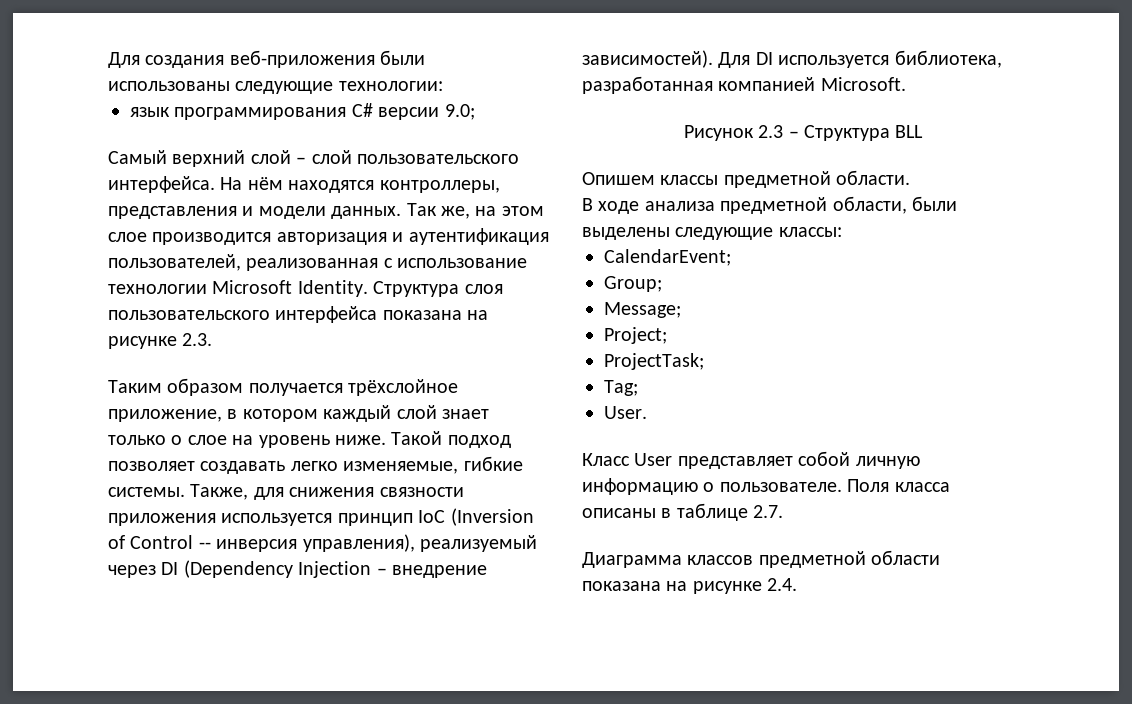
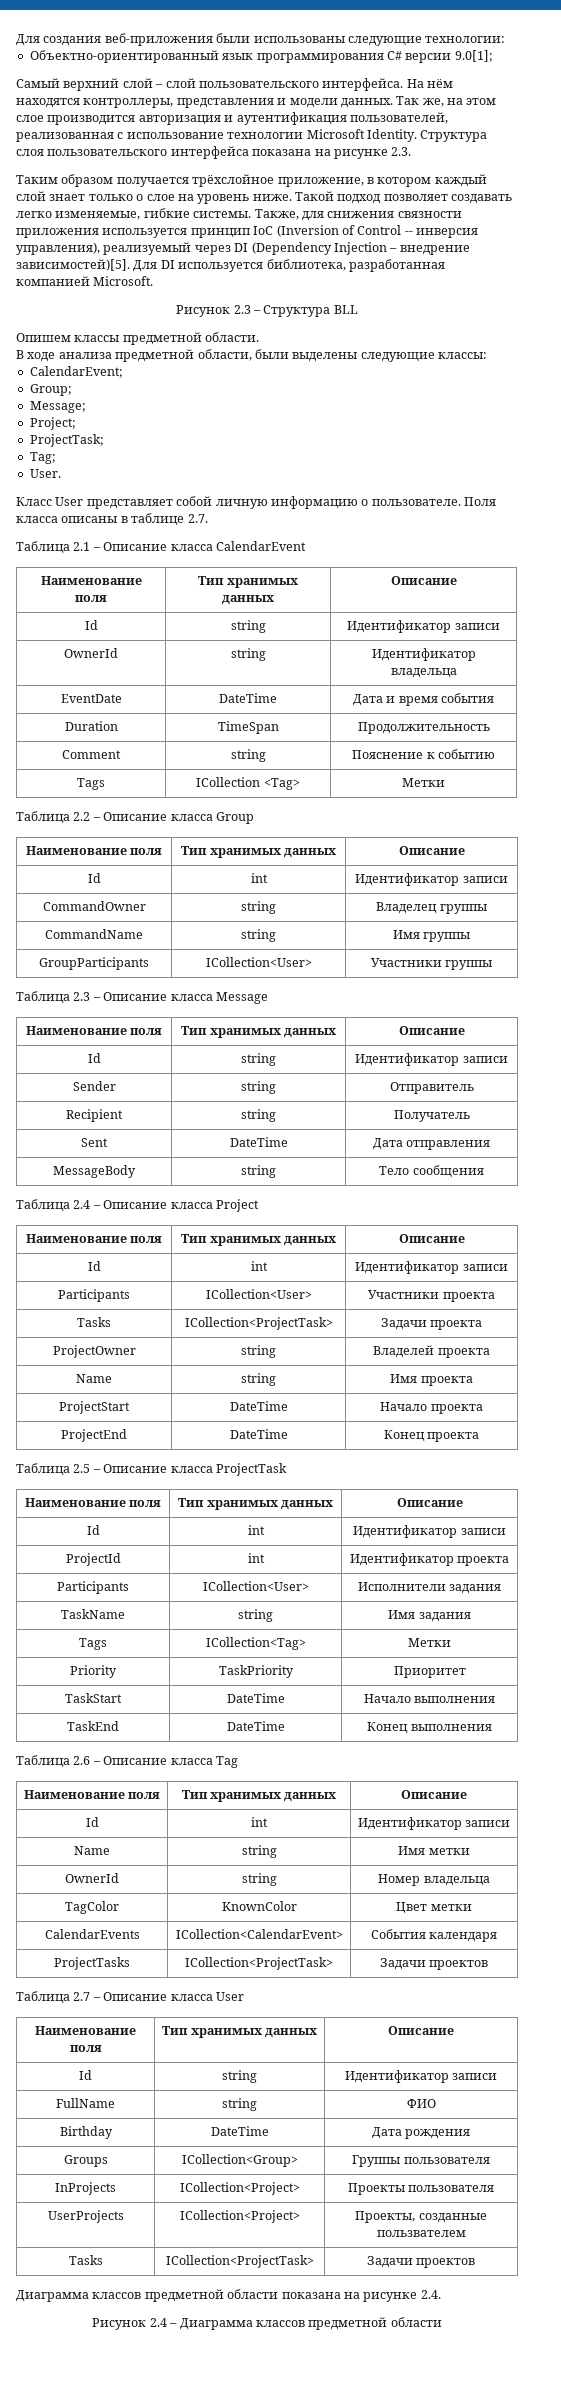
- язык программирования C# версии 9.0;
+ Объектно-ориентированный язык программирования C# версии 9.0[1];
- Также, для снижения связности приложения используется принцип IoC (Inversion of Control -- инверсия управления), реализуемый через DI (Dependency Injection – внедрение зависимостей).
+ Также, для снижения связности приложения используется принцип IoC (Inversion of Control -- инверсия управления), реализуемый через DI (Dependency Injection – внедрение зависимостей)[5].
+ Таблица 2.1 – Описание класса CalendarEvent
+ Наименование поля | Тип хранимых данных | Описание
+ Id | string | Идентификатор записи
+ OwnerId | string | Идентификатор владельца
+ EventDate | DateTime | Дата и время события
+ Duration | TimeSpan | Продолжительность
+ Comment | string | Пояснение к событию
+ Tags | ICollection <Tag> | Метки
+ Таблица 2.2 – Описание класса Group
+ Наименование поля | Тип хранимых данных | Описание
+ Id | int | Идентификатор записи
+ CommandOwner | string | Владелец группы
+ CommandName | string | Имя группы
+ GroupParticipants | ICollection<User> | Участники группы
+ Таблица 2.3 – Описание класса Message
+ Наименование поля | Тип хранимых данных | Описание
+ Id | string | Идентификатор записи
+ Sender | string | Отправитель
+ Recipient | string | Получатель
+ Sent | DateTime | Дата отправления
+ MessageBody | string | Тело сообщения
+ Таблица 2.4 – Описание класса Project
+ Наименование поля | Тип хранимых данных | Описание
+ Id | int | Идентификатор записи
+ Participants | ICollection<User> | Участники проекта
+ Tasks | ICollection<ProjectTask> | Задачи проекта
+ ProjectOwner | string | Владелей проекта
+ Name | string | Имя проекта
+ ProjectStart | DateTime | Начало проекта
+ ProjectEnd | DateTime | Конец проекта
+ Таблица 2.5 – Описание класса ProjectTask
+ Наименование поля | Тип хранимых данных | Описание
+ Id | int | Идентификатор записи
+ ProjectId | int | Идентификатор проекта
+ Participants | ICollection<User> | Исполнители задания
+ TaskName | string | Имя задания
+ Tags | ICollection<Tag> | Метки
+ Priority | TaskPriority | Приоритет
+ TaskStart | DateTime | Начало выполнения
+ TaskEnd | DateTime | Конец выполнения
+ Таблица 2.6 – Описание класса Tag
+ Наименование поля | Тип хранимых данных | Описание
+ Id | int | Идентификатор записи
+ Name | string | Имя метки
+ OwnerId | string | Номер владельца
+ TagColor | KnownColor | Цвет метки
+ CalendarEvents | ICollection<CalendarEvent> | События календаря
+ ProjectTasks | ICollection<ProjectTask> | Задачи проектов
+ Таблица 2.7 – Описание класса User
+ Наименование поля | Тип хранимых данных | Описание
+ Id | string | Идентификатор записи
+ FullName | string | ФИО
+ Birthday | DateTime | Дата рождения
+ Groups | ICollection<Group> | Группы пользователя
+ InProjects | ICollection<Project> | Проекты пользователя
+ UserProjects | ICollection<Project> | Проекты, созданные пользвателем
+ Tasks | ICollection<ProjectTask> | Задачи проектов
+ Рисунок 2.4 – Диаграмма классов предметной области

